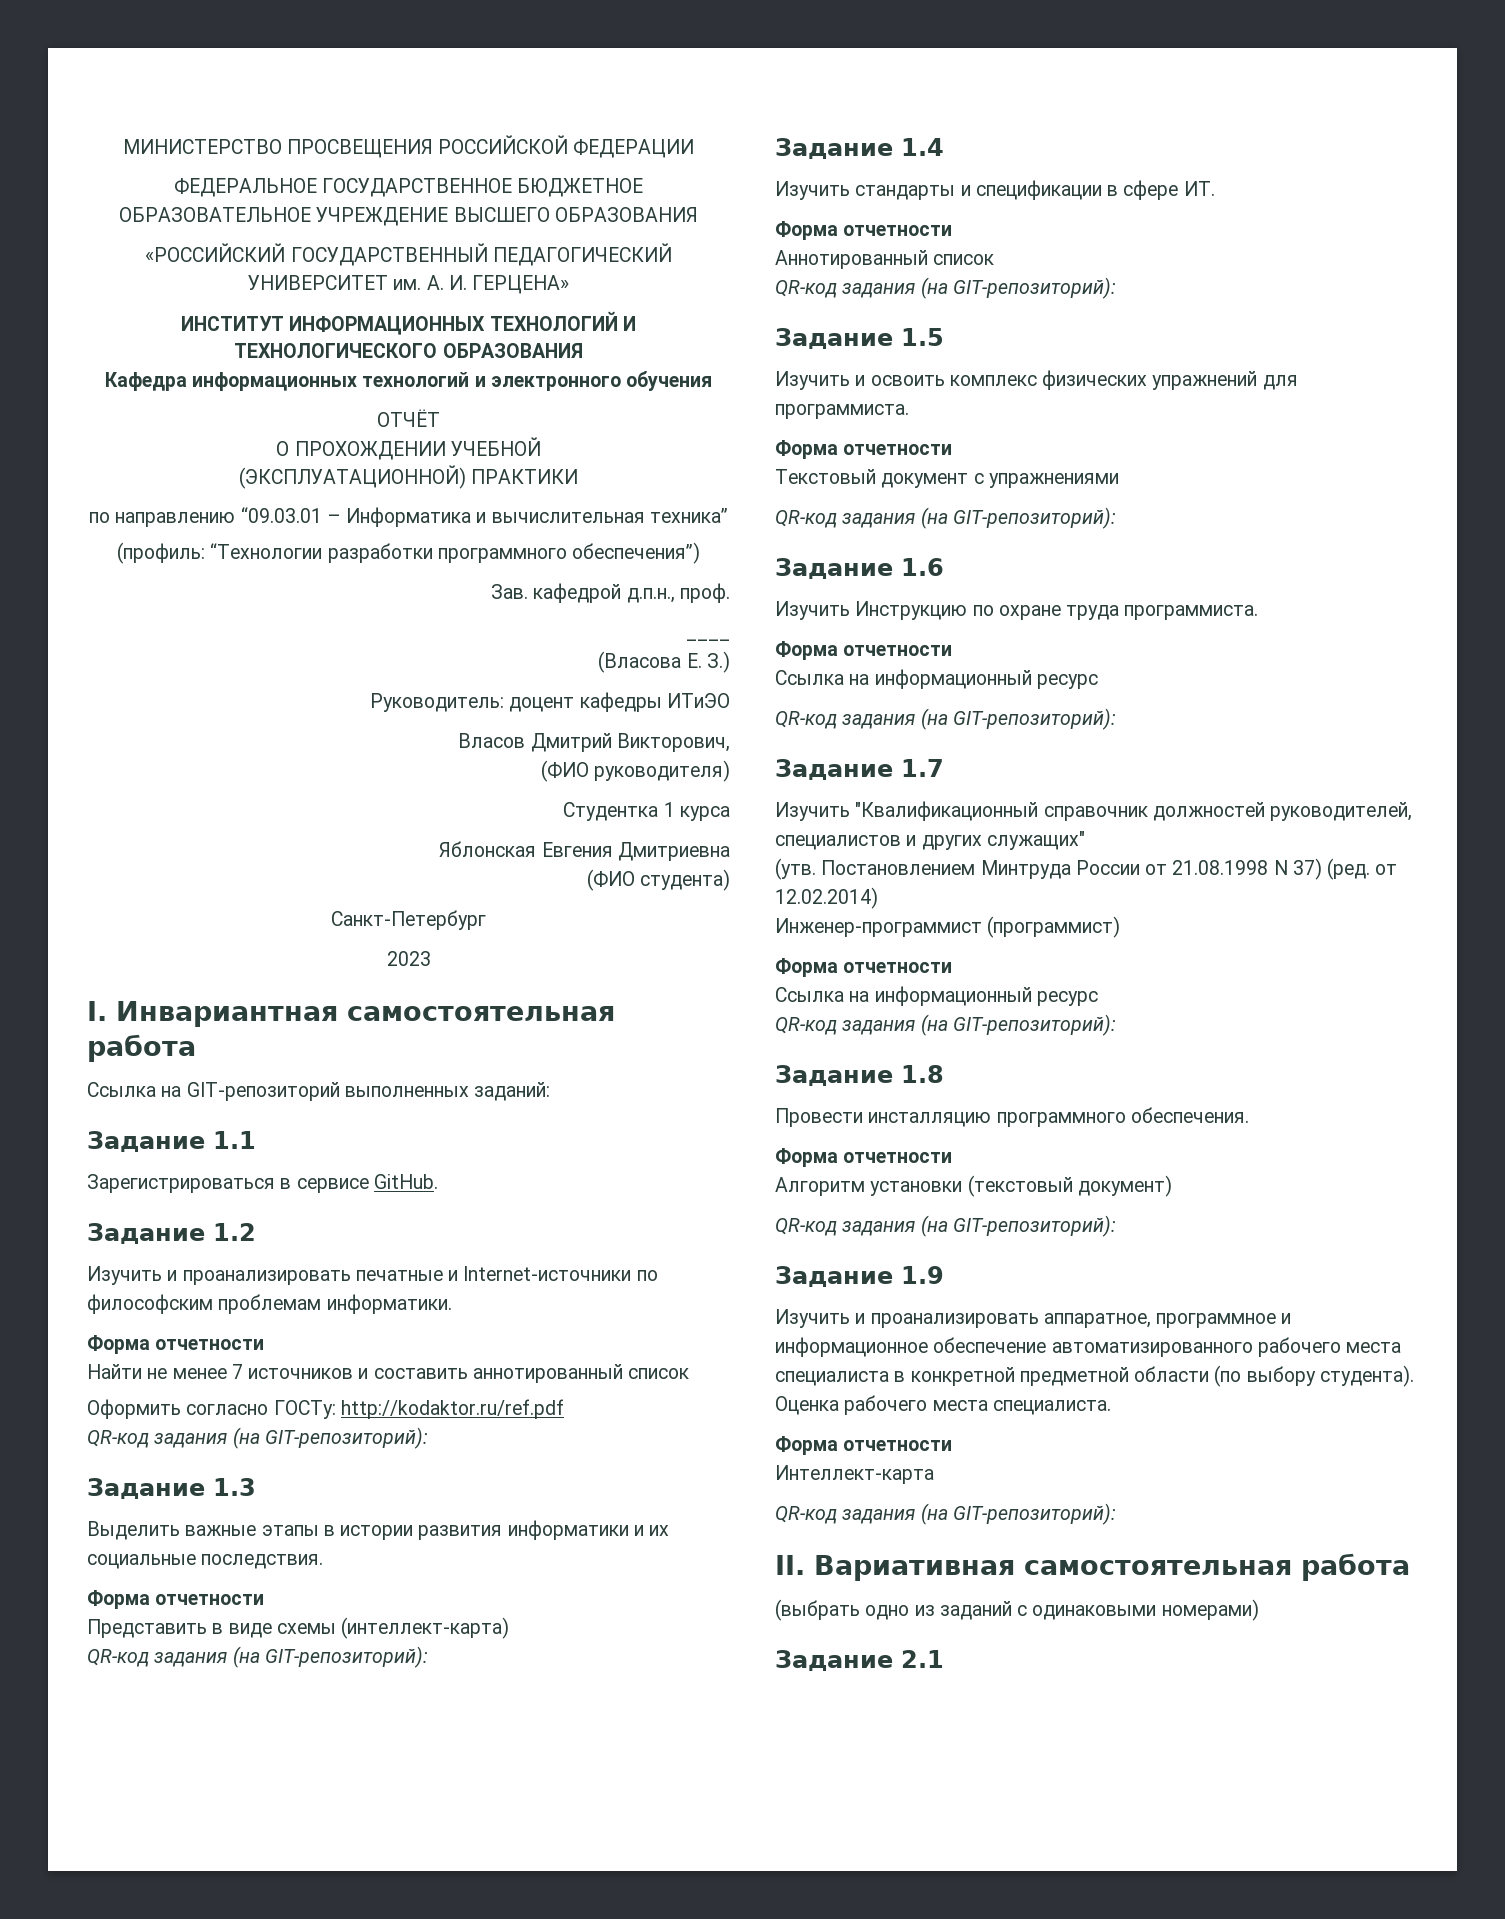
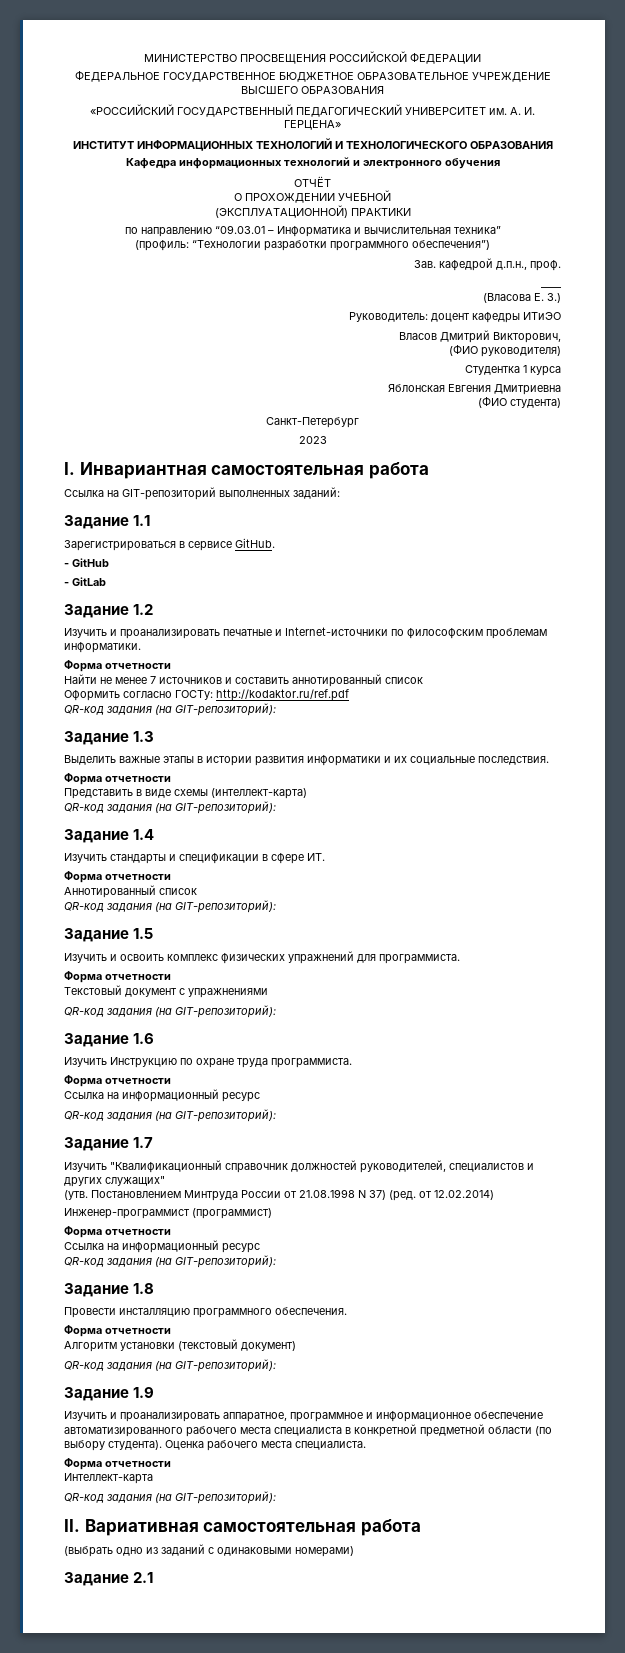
+ - GitHub
+ - GitLab

